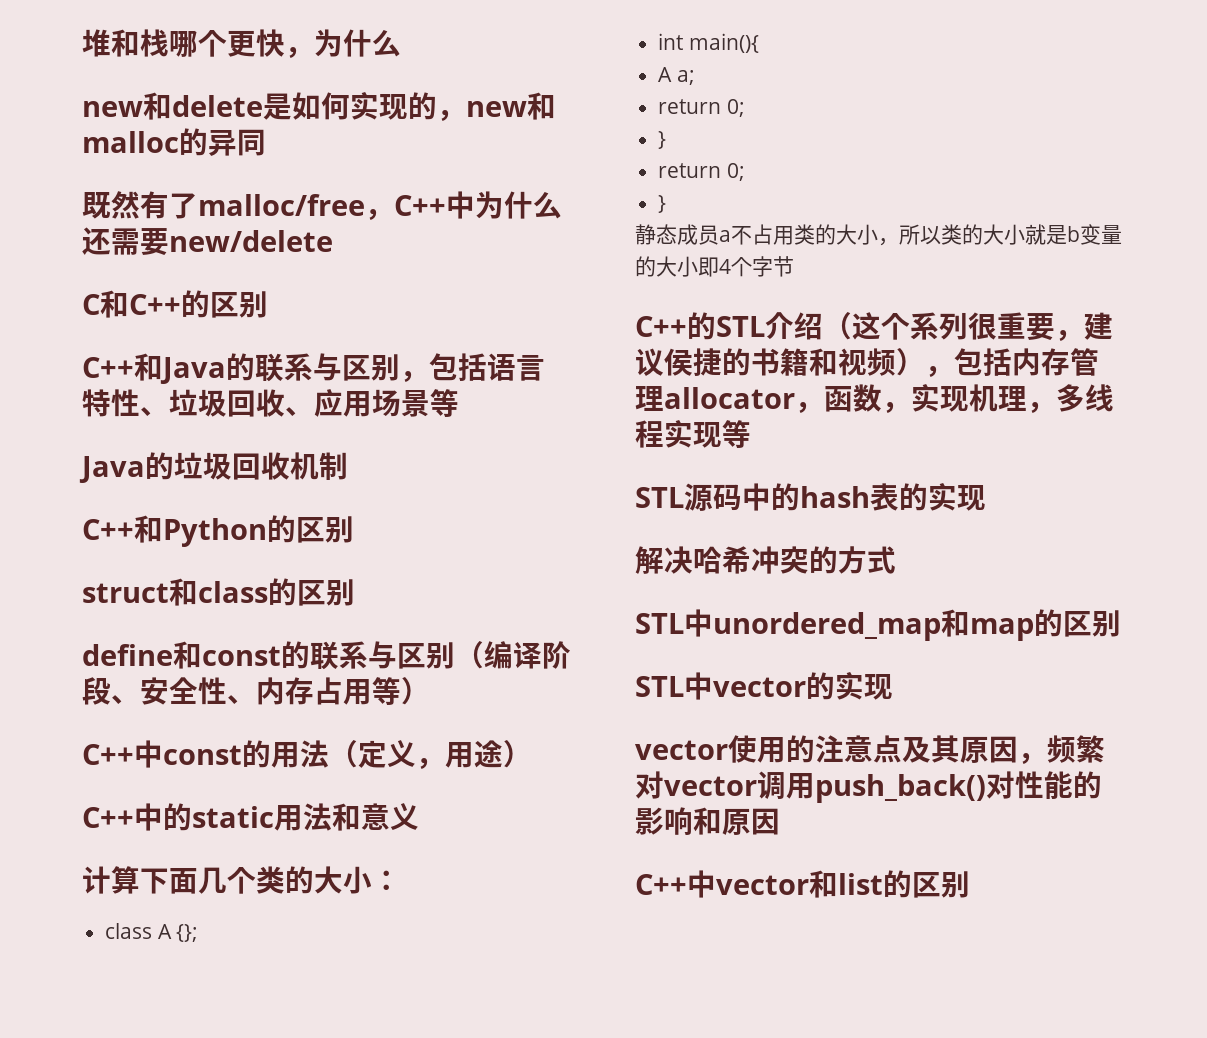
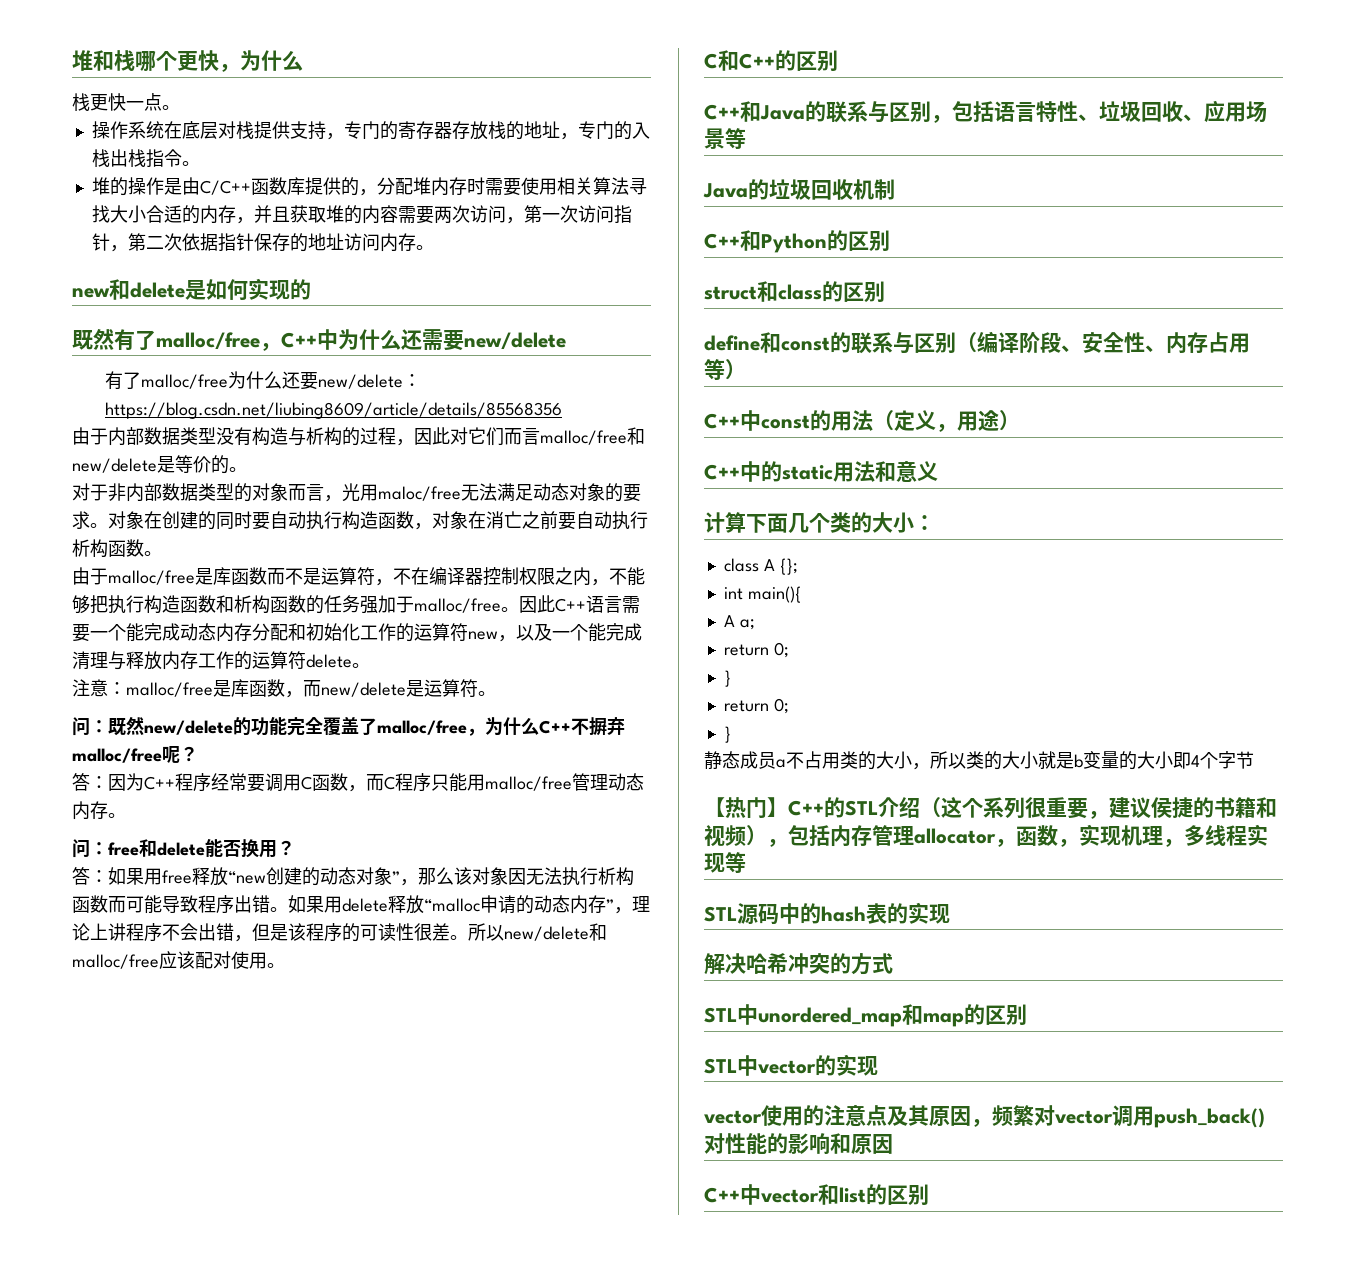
+ 栈更快一点。
+ 操作系统在底层对栈提供支持，专门的寄存器存放栈的地址，专门的入栈出栈指令。
+ 堆的操作是由C/C++函数库提供的，分配堆内存时需要使用相关算法寻找大小合适的内存，并且获取堆的内容需要两次访问，第一次访问指针，第二次依据指针保存的地址访问内存。
- new和delete是如何实现的，new和malloc的异同
+ new和delete是如何实现的
+ 有了malloc/free为什么还要new/delete：https://blog.csdn.net/liubing8609/article/details/85568356
+ 由于内部数据类型没有构造与析构的过程，因此对它们而言malloc/free和new/delete是等价的。
+ 对于非内部数据类型的对象而言，光用maloc/free无法满足动态对象的要求。对象在创建的同时要自动执行构造函数，对象在消亡之前要自动执行析构函数。
+ 由于malloc/free是库函数而不是运算符，不在编译器控制权限之内，不能够把执行构造函数和析构函数的任务强加于malloc/free。因此C++语言需要一个能完成动态内存分配和初始化工作的运算符new，以及一个能完成清理与释放内存工作的运算符delete。
+ 注意：malloc/free是库函数，而new/delete是运算符。
+ 问：既然new/delete的功能完全覆盖了malloc/free，为什么C++不摒弃malloc/free呢？
+ 答：因为C++程序经常要调用C函数，而C程序只能用malloc/free管理动态内存。
+ 问：free和delete能否换用？
+ 答：如果用free释放“new创建的动态对象”，那么该对象因无法执行析构函数而可能导致程序出错。如果用delete释放“malloc申请的动态内存”，理论上讲程序不会出错，但是该程序的可读性很差。所以new/delete和malloc/free应该配对使用。
- C++的STL介绍（这个系列很重要，建议侯捷的书籍和视频），包括内存管理allocator，函数，实现机理，多线程实现等
+ 【热门】C++的STL介绍（这个系列很重要，建议侯捷的书籍和视频），包括内存管理allocator，函数，实现机理，多线程实现等

